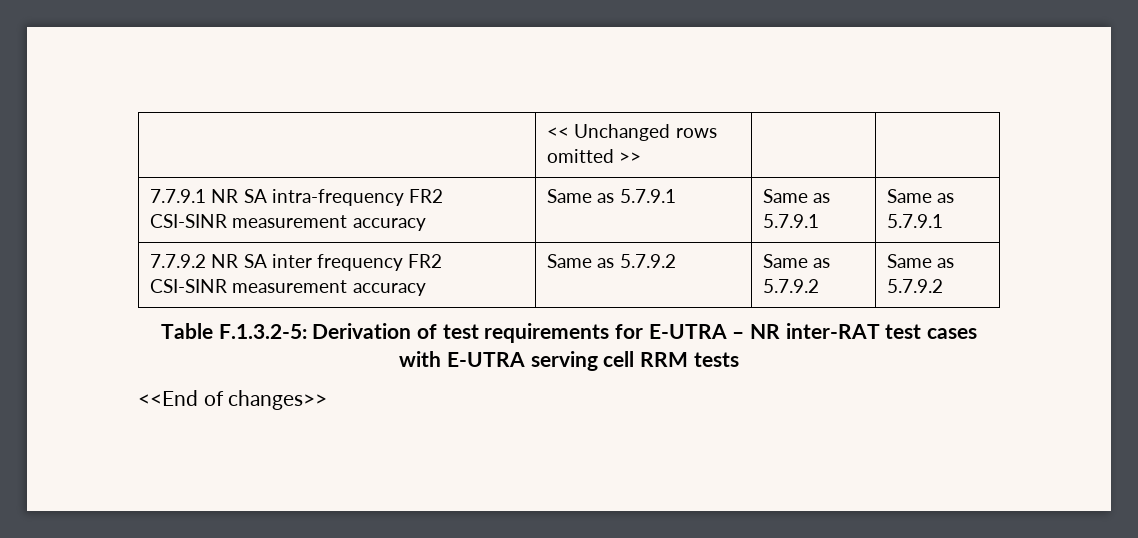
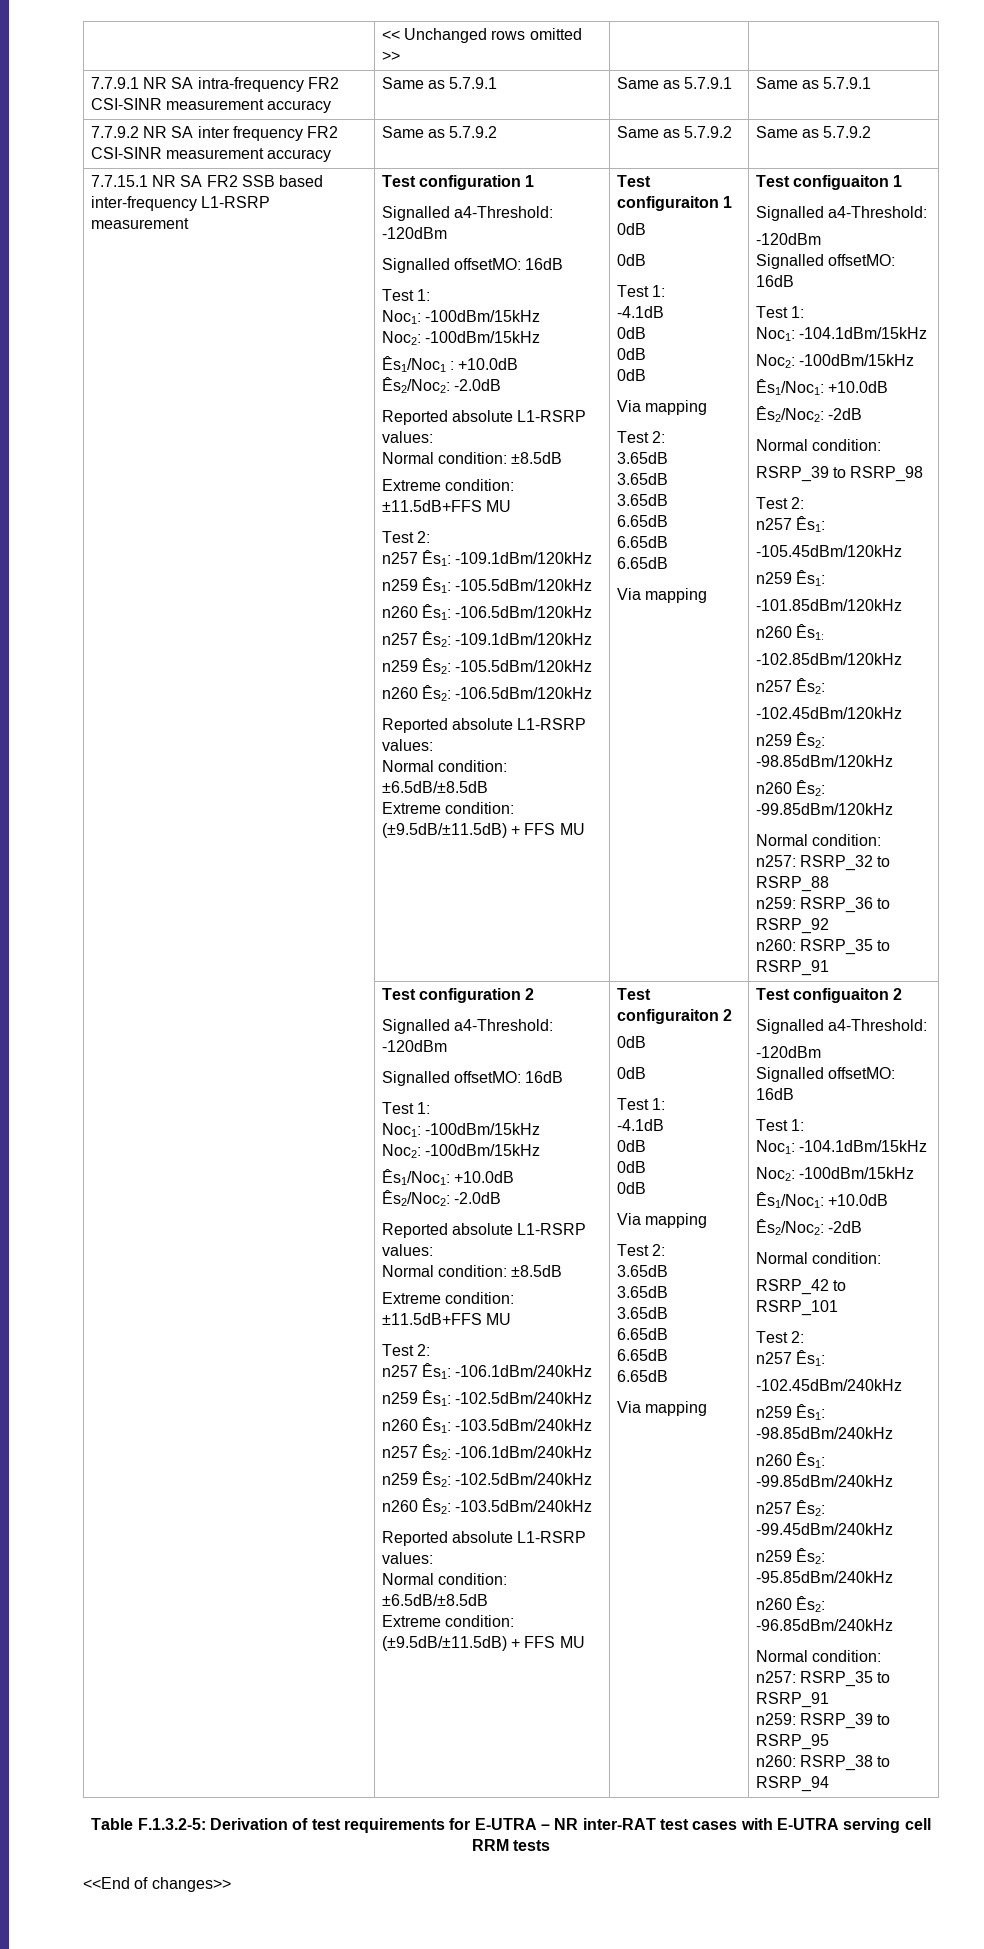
+ 7.7.15.1 NR SA FR2 SSB based inter-frequency L1-RSRP measurement | Test configuration 1
+ Signalled a4-Threshold: -120dBm
+ Signalled offsetMO: 16dB
+ Test 1:
+ Noc1: -100dBm/15kHz
+ Noc2: -100dBm/15kHz
+ Ês1/Noc1 : +10.0dB
+ Ês2/Noc2: -2.0dB
+ Reported absolute L1-RSRP values:
+ Normal condition: ±8.5dB
+ Extreme condition: ±11.5dB+FFS MU
+ Test 2:
+ n257 Ês1: -109.1dBm/120kHz
+ n259 Ês1: -105.5dBm/120kHz
+ n260 Ês1: -106.5dBm/120kHz
+ n257 Ês2: -109.1dBm/120kHz
+ n259 Ês2: -105.5dBm/120kHz
+ n260 Ês2: -106.5dBm/120kHz
+ Reported absolute L1-RSRP values:
+ Normal condition: ±6.5dB/±8.5dB
+ Extreme condition: (±9.5dB/±11.5dB) + FFS MU | Test configuraiton 1
+ 0dB
+ 0dB
+ Test 1:
+ -4.1dB
+ 0dB
+ 0dB
+ 0dB
+ Via mapping
+ Test 2:
+ 3.65dB
+ 3.65dB
+ 3.65dB
+ 6.65dB
+ 6.65dB
+ 6.65dB
+ Via mapping | Test configuaiton 1
+ Signalled a4-Threshold:
+ -120dBm
+ Signalled offsetMO: 16dB
+ Test 1:
+ Noc1: -104.1dBm/15kHz
+ Noc2: -100dBm/15kHz
+ Ês1/Noc1: +10.0dB
+ Ês2/Noc2: -2dB
+ Normal condition:
+ RSRP_39 to RSRP_98
+ Test 2:
+ n257 Ês1:
+ -105.45dBm/120kHz
+ n259 Ês1:
+ -101.85dBm/120kHz
+ n260 Ês1:
+ -102.85dBm/120kHz
+ n257 Ês2:
+ -102.45dBm/120kHz
+ n259 Ês2: -98.85dBm/120kHz
+ n260 Ês2: -99.85dBm/120kHz
+ Normal condition:
+ n257: RSRP_32 to RSRP_88
+ n259: RSRP_36 to RSRP_92
+ n260: RSRP_35 to RSRP_91
+ | Test configuration 2
+ Signalled a4-Threshold: -120dBm
+ Signalled offsetMO: 16dB
+ Test 1:
+ Noc1: -100dBm/15kHz
+ Noc2: -100dBm/15kHz
+ Ês1/Noc1: +10.0dB
+ Ês2/Noc2: -2.0dB
+ Reported absolute L1-RSRP values:
+ Normal condition: ±8.5dB
+ Extreme condition: ±11.5dB+FFS MU
+ Test 2:
+ n257 Ês1: -106.1dBm/240kHz
+ n259 Ês1: -102.5dBm/240kHz
+ n260 Ês1: -103.5dBm/240kHz
+ n257 Ês2: -106.1dBm/240kHz
+ n259 Ês2: -102.5dBm/240kHz
+ n260 Ês2: -103.5dBm/240kHz
+ Reported absolute L1-RSRP values:
+ Normal condition: ±6.5dB/±8.5dB
+ Extreme condition: (±9.5dB/±11.5dB) + FFS MU | Test configuraiton 2
+ 0dB
+ 0dB
+ Test 1:
+ -4.1dB
+ 0dB
+ 0dB
+ 0dB
+ Via mapping
+ Test 2:
+ 3.65dB
+ 3.65dB
+ 3.65dB
+ 6.65dB
+ 6.65dB
+ 6.65dB
+ Via mapping | Test configuaiton 2
+ Signalled a4-Threshold:
+ -120dBm
+ Signalled offsetMO: 16dB
+ Test 1:
+ Noc1: -104.1dBm/15kHz
+ Noc2: -100dBm/15kHz
+ Ês1/Noc1: +10.0dB
+ Ês2/Noc2: -2dB
+ Normal condition:
+ RSRP_42 to RSRP_101
+ Test 2:
+ n257 Ês1:
+ -102.45dBm/240kHz
+ n259 Ês1: -98.85dBm/240kHz
+ n260 Ês1: -99.85dBm/240kHz
+ n257 Ês2: -99.45dBm/240kHz
+ n259 Ês2: -95.85dBm/240kHz
+ n260 Ês2: -96.85dBm/240kHz
+ Normal condition:
+ n257: RSRP_35 to RSRP_91
+ n259: RSRP_39 to RSRP_95
+ n260: RSRP_38 to RSRP_94

